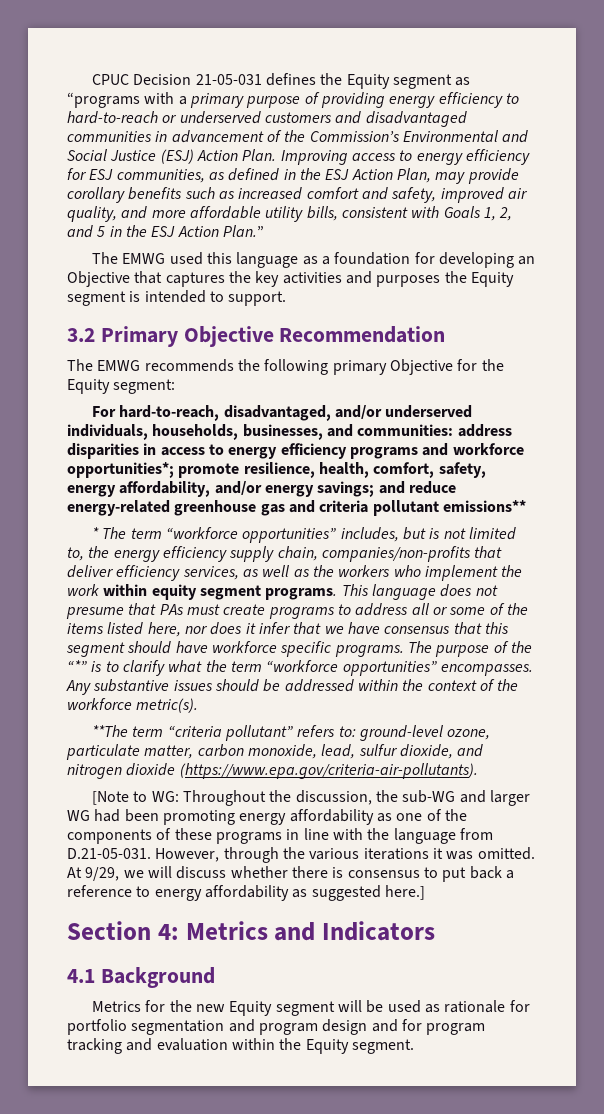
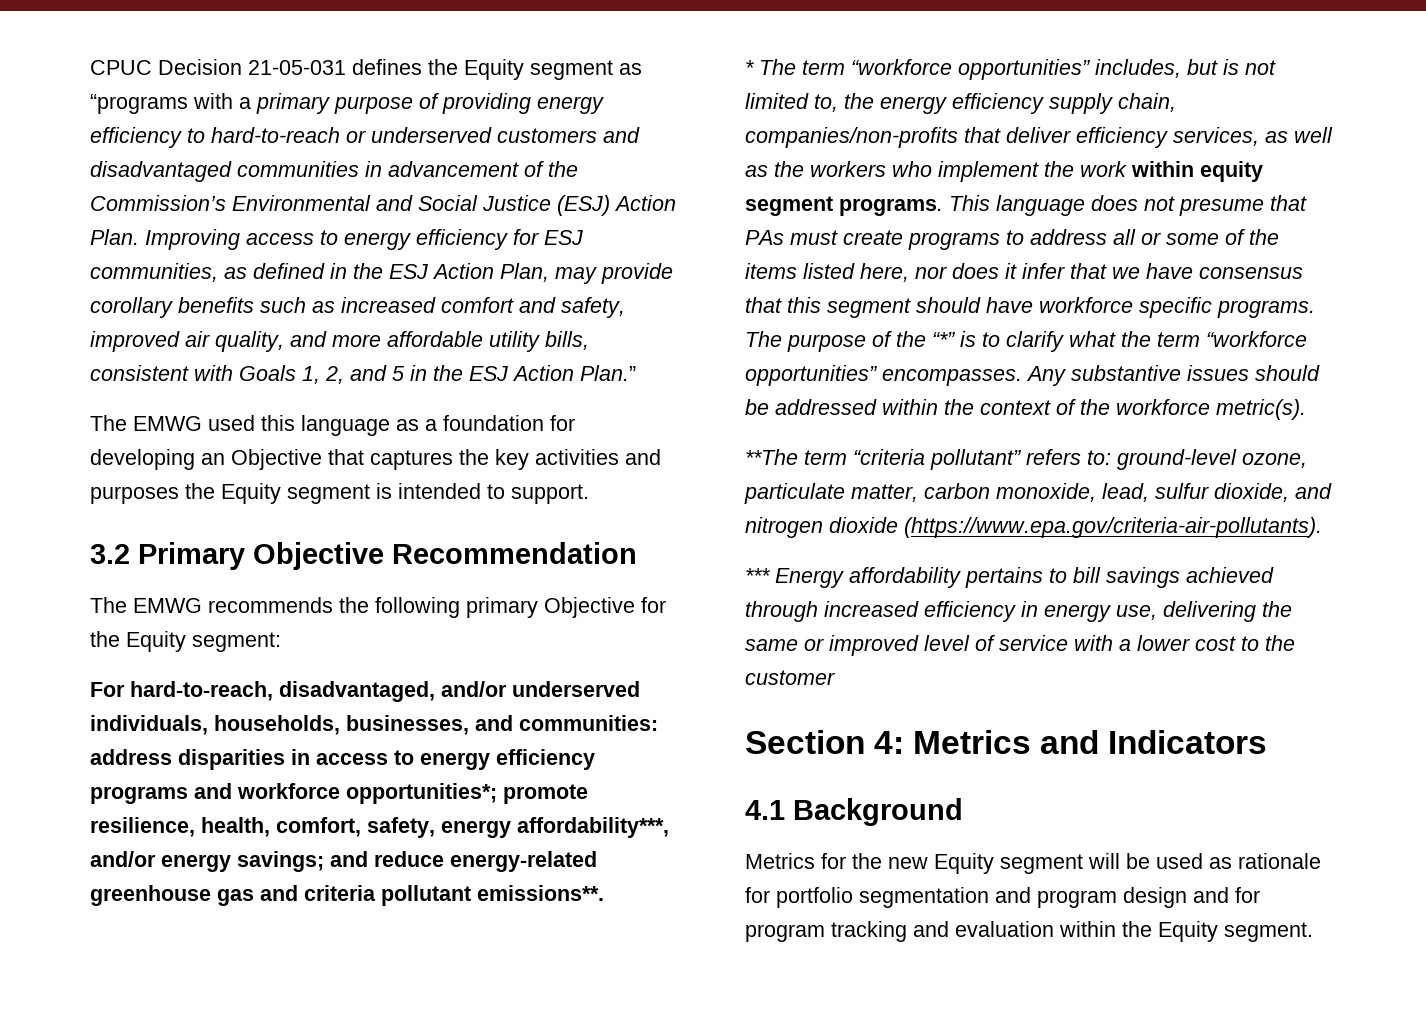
- For hard-to-reach, disadvantaged, and/or underserved individuals, households, businesses, and communities: address disparities in access to energy efficiency programs and workforce opportunities*; promote resilience, health, comfort, safety, energy affordability, and/or energy savings; and reduce energy-related greenhouse gas and criteria pollutant emissions**
+ For hard-to-reach, disadvantaged, and/or underserved individuals, households, businesses, and communities: address disparities in access to energy efficiency programs and workforce opportunities*; promote resilience, health, comfort, safety, energy affordability***, and/or energy savings; and reduce energy-related greenhouse gas and criteria pollutant emissions**.
- [Note to WG: Throughout the discussion, the sub-WG and larger WG had been promoting energy affordability as one of the components of these programs in line with the language from D.21-05-031. However, through the various iterations it was omitted. At 9/29, we will discuss whether there is consensus to put back a reference to energy affordability as suggested here.]
+ *** Energy affordability pertains to bill savings achieved through increased efficiency in energy use, delivering the same or improved level of service with a lower cost to the customer

